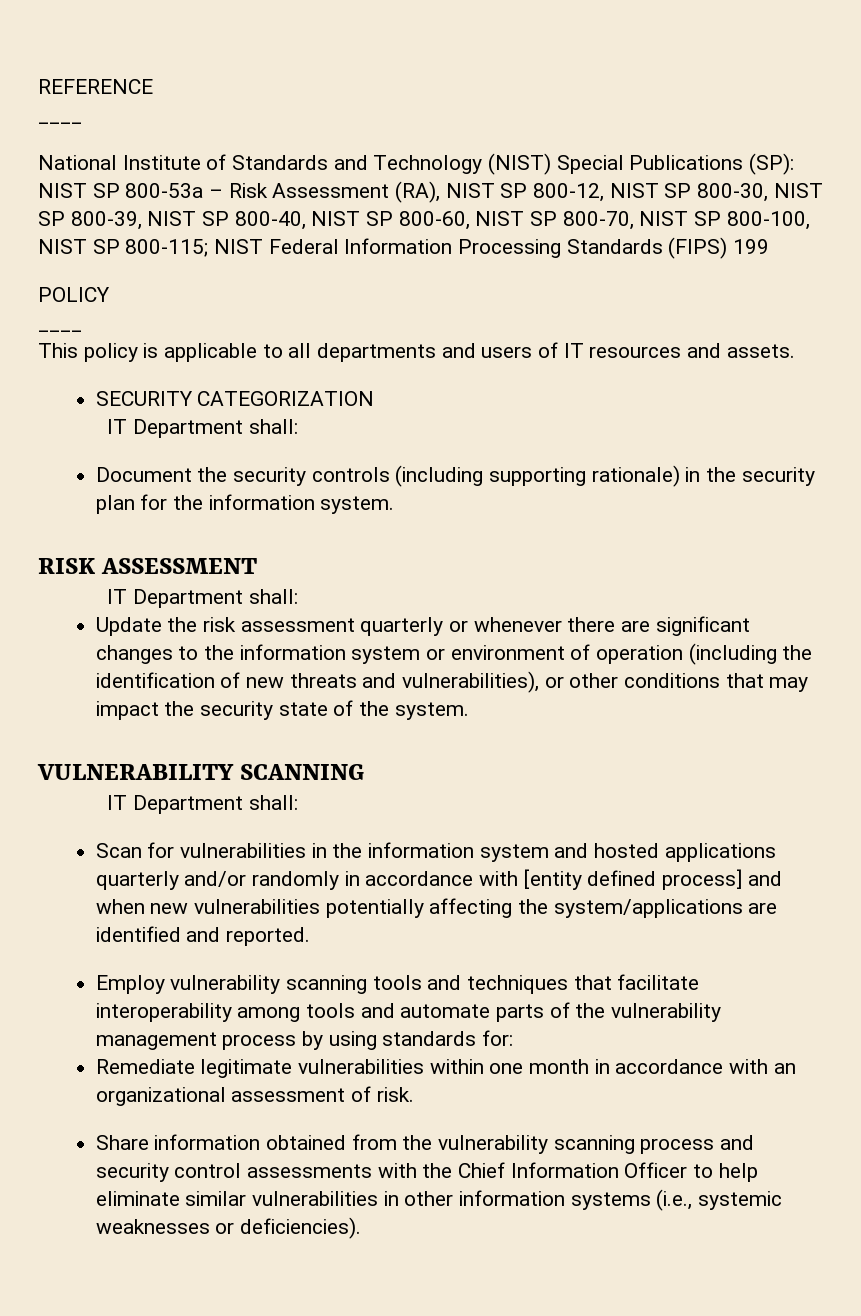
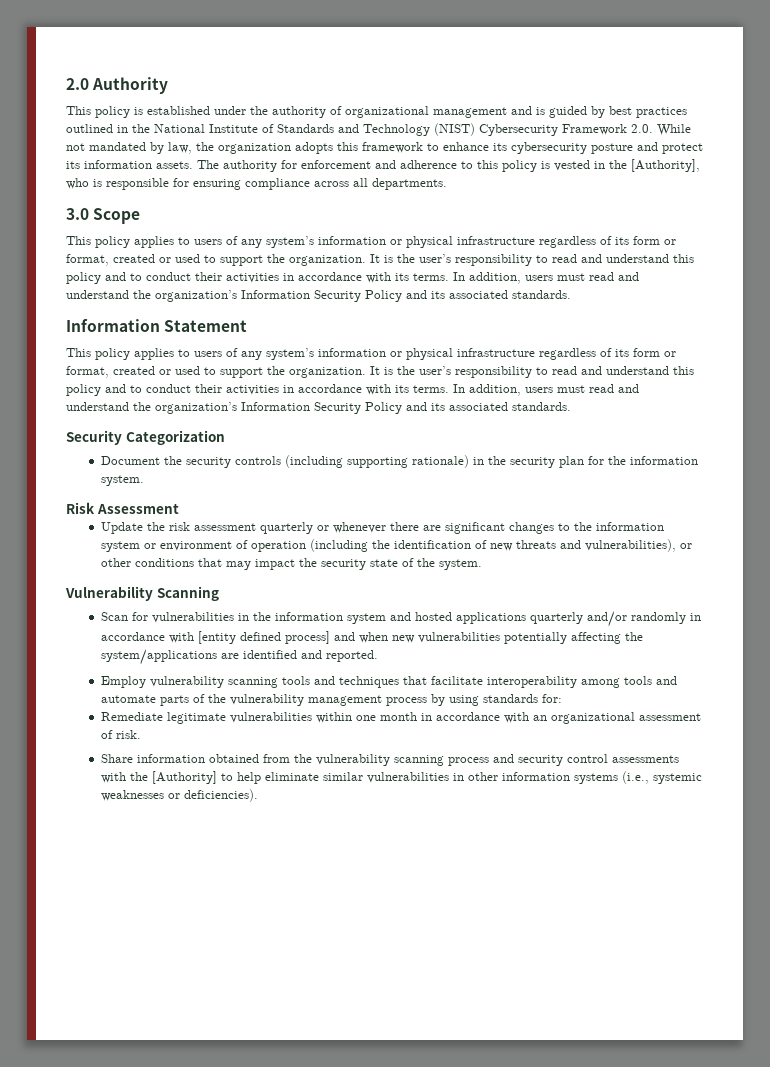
- REFERENCE
- ____
- National Institute of Standards and Technology (NIST) Special Publications (SP): NIST SP 800-53a – Risk Assessment (RA), NIST SP 800-12, NIST SP 800-30, NIST SP 800-39, NIST SP 800-40, NIST SP 800-60, NIST SP 800-70, NIST SP 800-100, NIST SP 800-115; NIST Federal Information Processing Standards (FIPS) 199
- POLICY
- ____
- This policy is applicable to all departments and users of IT resources and assets.
- SECURITY CATEGORIZATION
- IT Department shall:
+ 2.0 Authority
+ This policy is established under the authority of organizational management and is guided by best practices outlined in the National Institute of Standards and Technology (NIST) Cybersecurity Framework 2.0. While not mandated by law, the organization adopts this framework to enhance its cybersecurity posture and protect its information assets. The authority for enforcement and adherence to this policy is vested in the [Authority], who is responsible for ensuring compliance across all departments.
+ 3.0 Scope
+ This policy applies to users of any system’s information or physical infrastructure regardless of its form or format, created or used to support the organization. It is the user’s responsibility to read and understand this policy and to conduct their activities in accordance with its terms. In addition, users must read and understand the organization’s Information Security Policy and its associated standards.
+ Information Statement
+ This policy applies to users of any system’s information or physical infrastructure regardless of its form or format, created or used to support the organization. It is the user’s responsibility to read and understand this policy and to conduct their activities in accordance with its terms. In addition, users must read and understand the organization’s Information Security Policy and its associated standards.
+ Security Categorization
- RISK ASSESSMENT
- IT Department shall:
+ Risk Assessment
- VULNERABILITY SCANNING
- IT Department shall:
+ Vulnerability Scanning
- Share information obtained from the vulnerability scanning process and security control assessments with the Chief Information Officer to help eliminate similar vulnerabilities in other information systems (i.e., systemic weaknesses or deficiencies).
+ Share information obtained from the vulnerability scanning process and security control assessments with the [Authority] to help eliminate similar vulnerabilities in other information systems (i.e., systemic weaknesses or deficiencies).

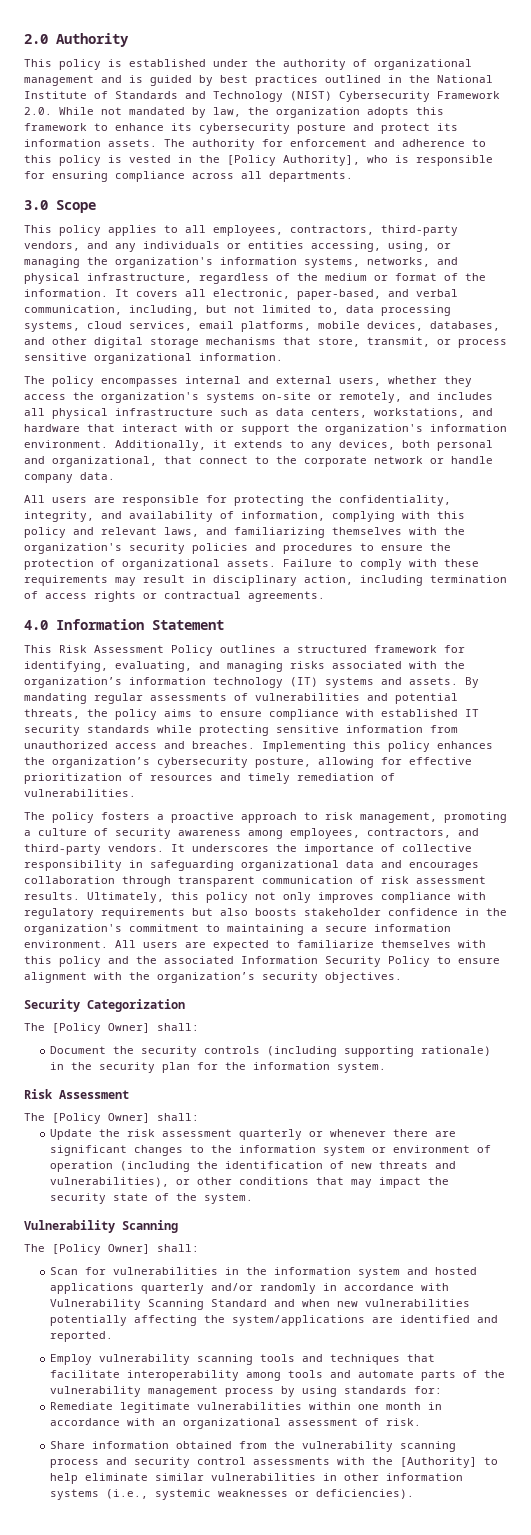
- The authority for enforcement and adherence to this policy is vested in the [Authority], who is responsible for ensuring compliance across all departments.
+ The authority for enforcement and adherence to this policy is vested in the [Policy Authority], who is responsible for ensuring compliance across all departments.
  3.0 Scope
- This policy applies to users of any system’s information or physical infrastructure regardless of its form or format, created or used to support the organization. It is the user’s responsibility to read and understand this policy and to conduct their activities in accordance with its terms. In addition, users must read and understand the organization’s Information Security Policy and its associated standards.
- Information Statement
- This policy applies to users of any system’s information or physical infrastructure regardless of its form or format, created or used to support the organization. It is the user’s responsibility to read and understand this policy and to conduct their activities in accordance with its terms. In addition, users must read and understand the organization’s Information Security Policy and its associated standards.
+ This policy applies to all employees, contractors, third-party vendors, and any individuals or entities accessing, using, or managing the organization's information systems, networks, and physical infrastructure, regardless of the medium or format of the information. It covers all electronic, paper-based, and verbal communication, including, but not limited to, data processing systems, cloud services, email platforms, mobile devices, databases, and other digital storage mechanisms that store, transmit, or process sensitive organizational information.
+ The policy encompasses internal and external users, whether they access the organization's systems on-site or remotely, and includes all physical infrastructure such as data centers, workstations, and hardware that interact with or support the organization's information environment. Additionally, it extends to any devices, both personal and organizational, that connect to the corporate network or handle company data.
+ All users are responsible for protecting the confidentiality, integrity, and availability of information, complying with this policy and relevant laws, and familiarizing themselves with the organization's security policies and procedures to ensure the protection of organizational assets. Failure to comply with these requirements may result in disciplinary action, including termination of access rights or contractual agreements.
+ 4.0 Information Statement
+ This Risk Assessment Policy outlines a structured framework for identifying, evaluating, and managing risks associated with the organization’s information technology (IT) systems and assets. By mandating regular assessments of vulnerabilities and potential threats, the policy aims to ensure compliance with established IT security standards while protecting sensitive information from unauthorized access and breaches. Implementing this policy enhances the organization’s cybersecurity posture, allowing for effective prioritization of resources and timely remediation of vulnerabilities.
+ The policy fosters a proactive approach to risk management, promoting a culture of security awareness among employees, contractors, and third-party vendors. It underscores the importance of collective responsibility in safeguarding organizational data and encourages collaboration through transparent communication of risk assessment results. Ultimately, this policy not only improves compliance with regulatory requirements but also boosts stakeholder confidence in the organization's commitment to maintaining a secure information environment. All users are expected to familiarize themselves with this policy and the associated Information Security Policy to ensure alignment with the organization’s security objectives.
  Security Categorization
+ The [Policy Owner] shall:
  Document the security controls (including supporting rationale) in the security plan for the information system.
  Risk Assessment
+ The [Policy Owner] shall:
  Update the risk assessment quarterly or whenever there are significant changes to the information system or environment of operation (including the identification of new threats and vulnerabilities), or other conditions that may impact the security state of the system.
  Vulnerability Scanning
+ The [Policy Owner] shall:
- Scan for vulnerabilities in the information system and hosted applications quarterly and/or randomly in accordance with [entity defined process] and when new vulnerabilities potentially affecting the system/applications are identified and reported.
+ Scan for vulnerabilities in the information system and hosted applications quarterly and/or randomly in accordance with Vulnerability Scanning Standard and when new vulnerabilities potentially affecting the system/applications are identified and reported.

